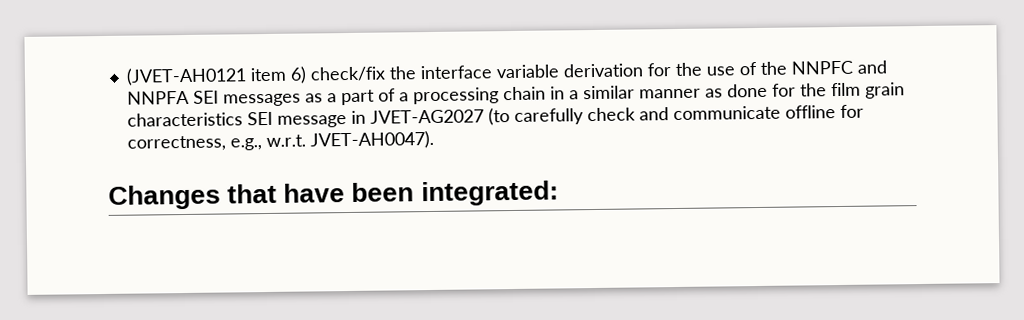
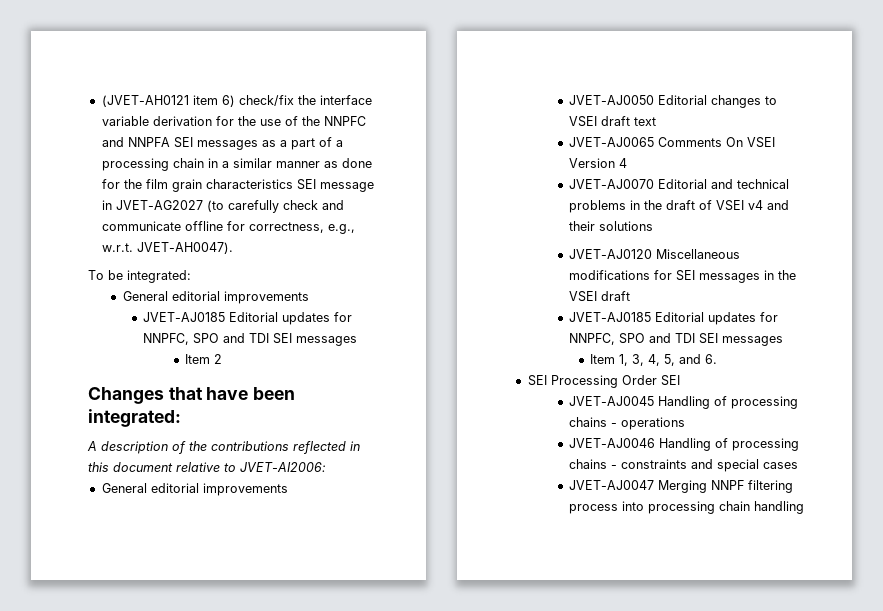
+ To be integrated:
+ General editorial improvements
+ JVET-AJ0185 Editorial updates for NNPFC, SPO and TDI SEI messages
+ Item 2
+ A description of the contributions reflected in this document relative to JVET-AI2006:
+ General editorial improvements
+ JVET-AJ0050 Editorial changes to VSEI draft text
+ JVET-AJ0065 Comments On VSEI Version 4
+ JVET-AJ0070 Editorial and technical problems in the draft of VSEI v4 and their solutions
+ JVET-AJ0120 Miscellaneous modifications for SEI messages in the VSEI draft
+ JVET-AJ0185 Editorial updates for NNPFC, SPO and TDI SEI messages
+ Item 1, 3, 4, 5, and 6.
+ SEI Processing Order SEI
+ JVET-AJ0045 Handling of processing chains - operations
+ JVET-AJ0046 Handling of processing chains - constraints and special cases
+ JVET-AJ0047 Merging NNPF filtering process into processing chain handling

